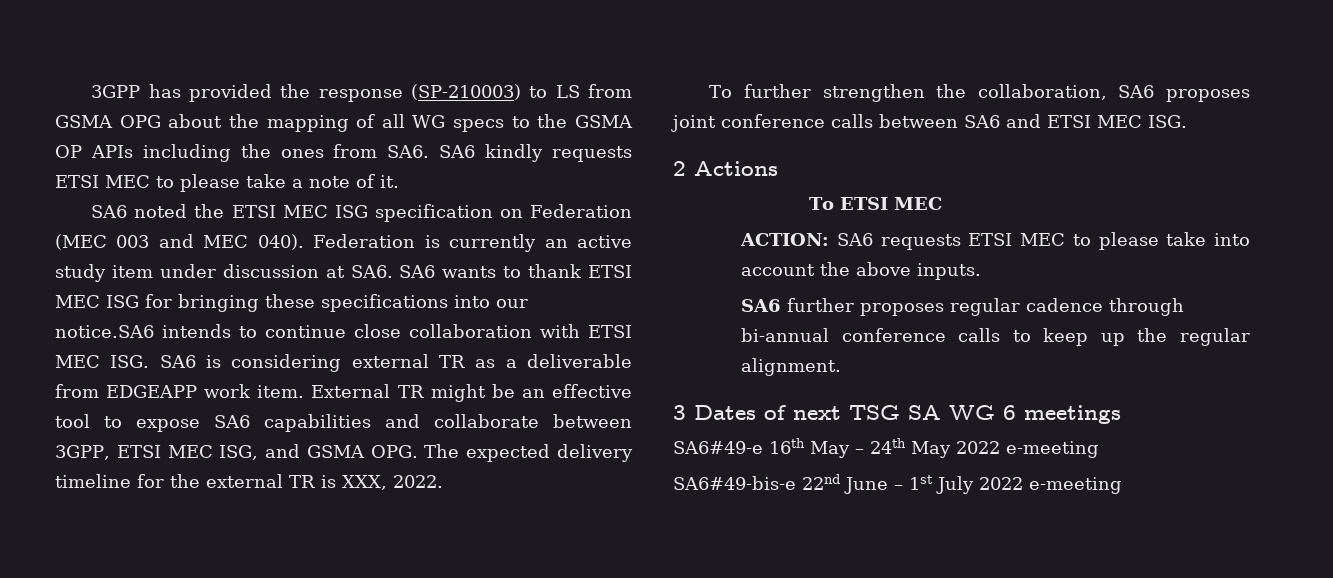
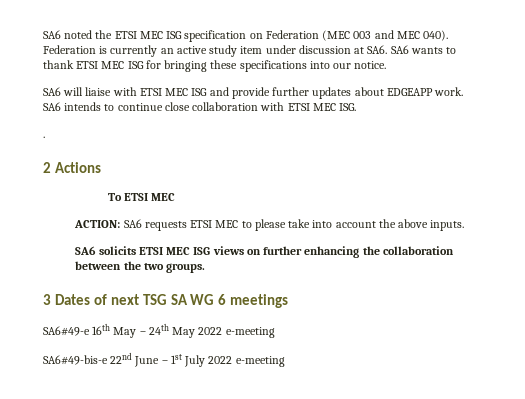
- 3GPP has provided the response (SP-210003) to LS from GSMA OPG about the mapping of all WG specs to the GSMA OP APIs including the ones from SA6. SA6 kindly requests ETSI MEC to please take a note of it.
- Federation is currently an active study item under discussion at SA6. SA6 wants to thank ETSI MEC ISG for bringing these specifications into our notice.SA6 intends to continue close collaboration with ETSI MEC ISG. SA6 is considering external TR as a deliverable from EDGEAPP work item. External TR might be an effective tool to expose SA6 capabilities and collaborate between 3GPP, ETSI MEC ISG, and GSMA OPG. The expected delivery timeline for the external TR is XXX, 2022.
- To further strengthen the collaboration, SA6 proposes joint conference calls between SA6 and ETSI MEC ISG.
+ Federation is currently an active study item under discussion at SA6. SA6 wants to thank ETSI MEC ISG for bringing these specifications into our notice.
+ SA6 will liaise with ETSI MEC ISG and provide further updates about EDGEAPP work. SA6 intends to continue close collaboration with ETSI MEC ISG.
+ .
- SA6 further proposes regular cadence through bi-annual conference calls to keep up the regular alignment.
+ SA6 solicits ETSI MEC ISG views on further enhancing the collaboration between the two groups.

